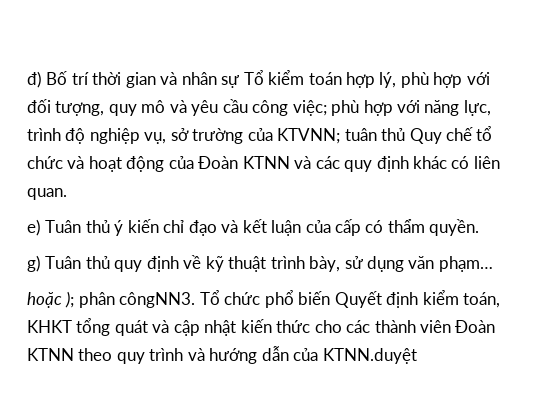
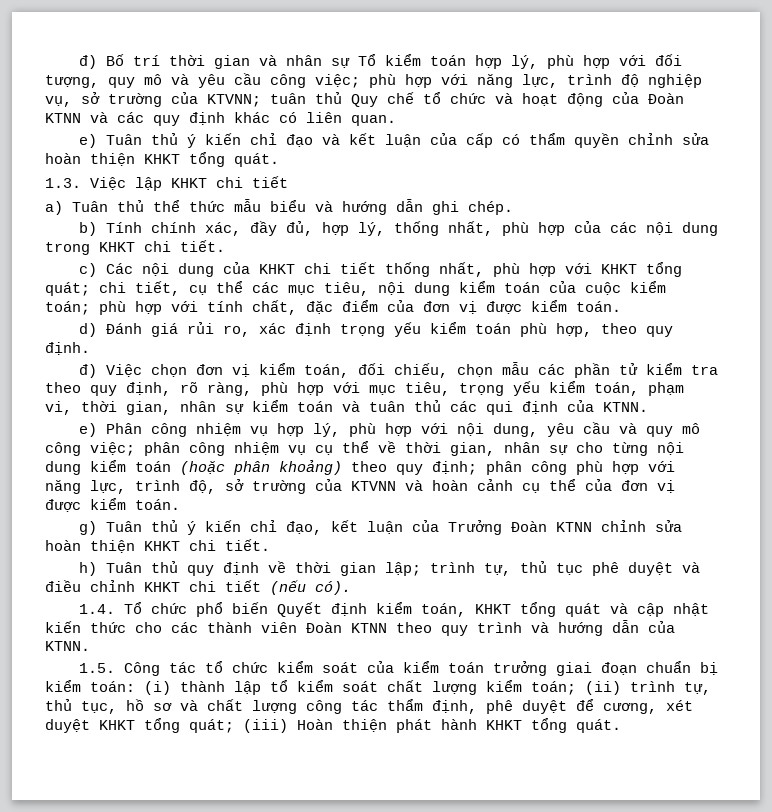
- e) Tuân thủ ý kiến chỉ đạo và kết luận của cấp có thẩm quyền.
- g) Tuân thủ quy định về kỹ thuật trình bày, sử dụng văn phạm…
- hoặc ); phân côngNN3. Tổ chức phổ biến Quyết định kiểm toán, KHKT tổng quát và cập nhật kiến thức cho các thành viên Đoàn KTNN theo quy trình và hướng dẫn của KTNN.duyệt
+ e) Tuân thủ ý kiến chỉ đạo và kết luận của cấp có thẩm quyền chỉnh sửa hoàn thiện KHKT tổng quát.
+ 1.3. Việc lập KHKT chi tiết
+ a) Tuân thủ thể thức mẫu biểu và hướng dẫn ghi chép.
+ b) Tính chính xác, đầy đủ, hợp lý, thống nhất, phù hợp của các nội dung trong KHKT chi tiết.
+ c) Các nội dung của KHKT chi tiết thống nhất, phù hợp với KHKT tổng quát; chi tiết, cụ thể các mục tiêu, nội dung kiểm toán của cuộc kiểm toán; phù hợp với tính chất, đặc điểm của đơn vị được kiểm toán.
+ d) Đánh giá rủi ro, xác định trọng yếu kiểm toán phù hợp, theo quy định.
+ đ) Việc chọn đơn vị kiểm toán, đối chiếu, chọn mẫu các phần tử kiểm tra theo quy định, rõ ràng, phù hợp với mục tiêu, trọng yếu kiểm toán, phạm vi, thời gian, nhân sự kiểm toán và tuân thủ các qui định của KTNN.
+ e) Phân công nhiệm vụ hợp lý, phù hợp với nội dung, yêu cầu và quy mô công việc; phân công nhiệm vụ cụ thể về thời gian, nhân sự cho từng nội dung kiểm toán (hoặc phân khoảng) theo quy định; phân công phù hợp với năng lực, trình độ, sở trường của KTVNN và hoàn cảnh cụ thể của đơn vị được kiểm toán.
+ g) Tuân thủ ý kiến chỉ đạo, kết luận của Trưởng Đoàn KTNN chỉnh sửa hoàn thiện KHKT chi tiết.
+ h) Tuân thủ quy định về thời gian lập; trình tự, thủ tục phê duyệt và điều chỉnh KHKT chi tiết (nếu có).
+ 1.4. Tổ chức phổ biến Quyết định kiểm toán, KHKT tổng quát và cập nhật kiến thức cho các thành viên Đoàn KTNN theo quy trình và hướng dẫn của KTNN.
+ 1.5. Công tác tổ chức kiểm soát của kiểm toán trưởng giai đoạn chuẩn bị kiểm toán: (i) thành lập tổ kiểm soát chất lượng kiểm toán; (ii) trình tự, thủ tục, hồ sơ và chất lượng công tác thẩm định, phê duyệt để cương, xét duyệt KHKT tổng quát; (iii) Hoàn thiện phát hành KHKT tổng quát.

